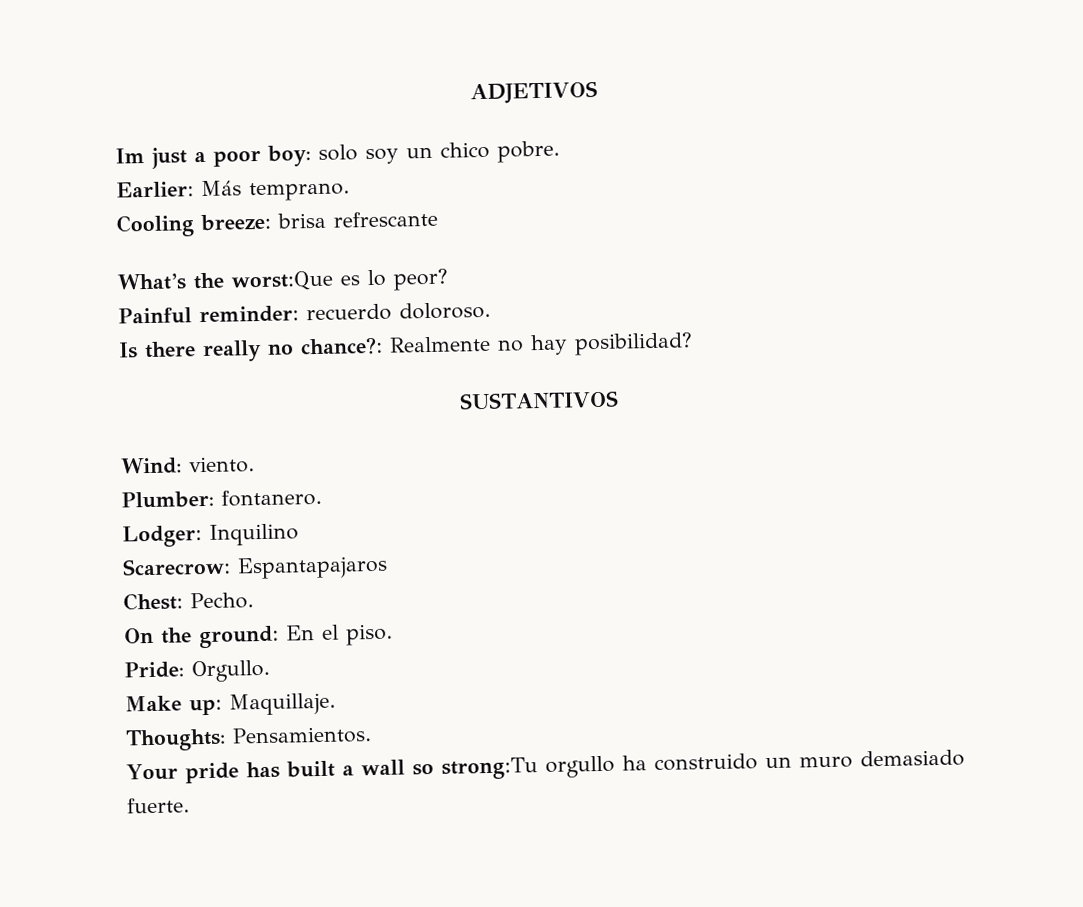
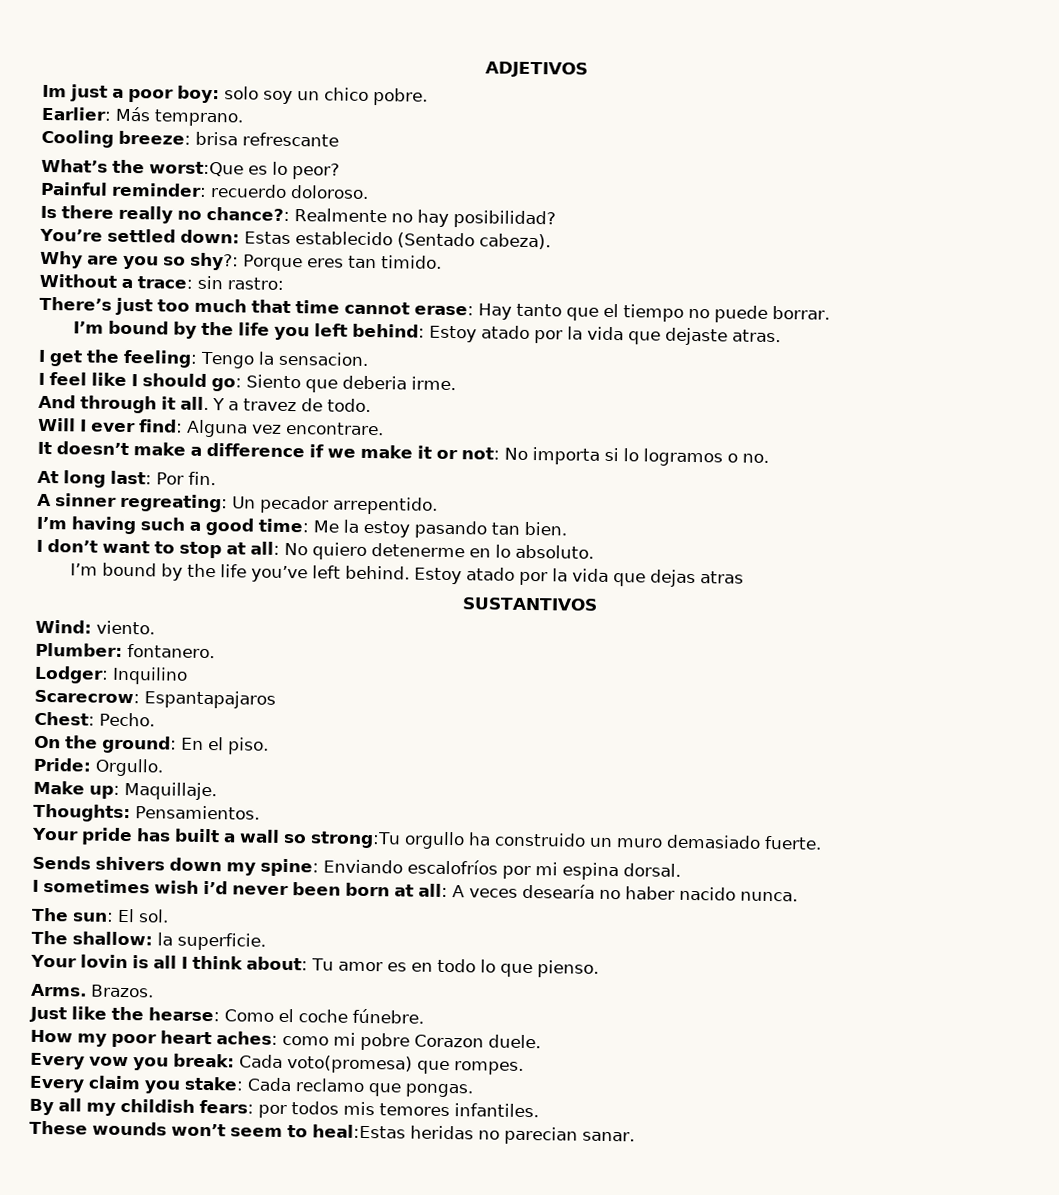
+ You’re settled down: Estas establecido (Sentado cabeza).
+ Why are you so shy?: Porque eres tan timido.
+ Without a trace: sin rastro:
+ There’s just too much that time cannot erase: Hay tanto que el tiempo no puede borrar.
+ I’m bound by the life you left behind: Estoy atado por la vida que dejaste atras.
+ I get the feeling: Tengo la sensacion.
+ I feel like I should go: Siento que deberia irme.
+ And through it all. Y a travez de todo.
+ Will I ever find: Alguna vez encontrare.
+ It doesn’t make a difference if we make it or not: No importa si lo logramos o no.
+ At long last: Por fin.
+ A sinner regreating: Un pecador arrepentido.
+ I’m having such a good time: Me la estoy pasando tan bien.
+ I don’t want to stop at all: No quiero detenerme en lo absoluto.
+ I’m bound by the life you’ve left behind. Estoy atado por la vida que dejas atras
+ Sends shivers down my spine: Enviando escalofríos por mi espina dorsal.
+ I sometimes wish i’d never been born at all: A veces desearía no haber nacido nunca.
+ The sun: El sol.
+ The shallow: la superficie.
+ Your lovin is all I think about: Tu amor es en todo lo que pienso.
+ Arms. Brazos.
+ Just like the hearse: Como el coche fúnebre.
+ How my poor heart aches: como mi pobre Corazon duele.
+ Every vow you break: Cada voto(promesa) que rompes.
+ Every claim you stake: Cada reclamo que pongas.
+ By all my childish fears: por todos mis temores infantiles.
+ These wounds won’t seem to heal:Estas heridas no parecian sanar.

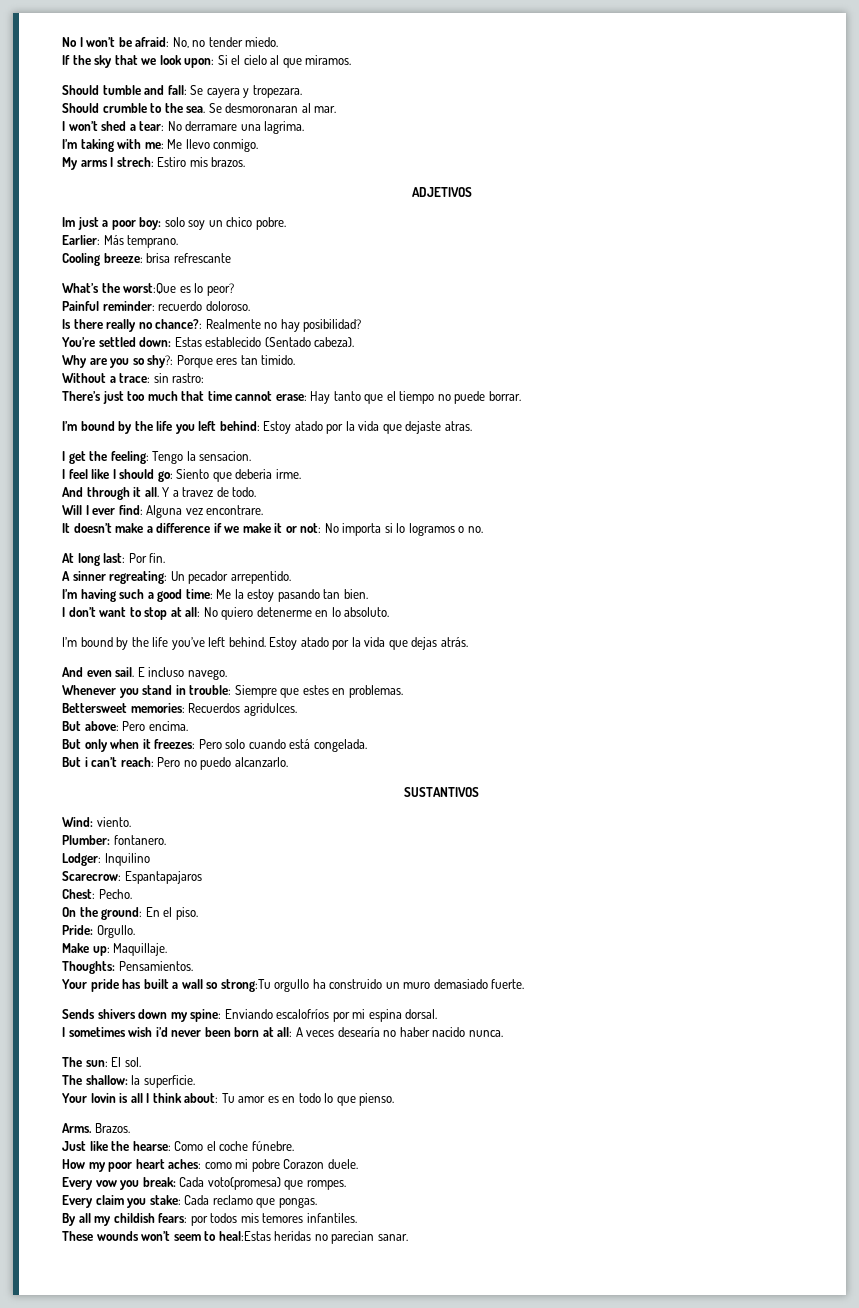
+ No I won’t be afraid: No, no tender miedo.
+ If the sky that we look upon: Si el cielo al que miramos.
+ Should tumble and fall: Se cayera y tropezara.
+ Should crumble to the sea. Se desmoronaran al mar.
+ I won’t shed a tear: No derramare una lagrima.
+ I’m taking with me: Me llevo conmigo.
+ My arms I strech: Estiro mis brazos.
- Estoy atado por la vida que dejas atras
+ Estoy atado por la vida que dejas atrás.
+ And even sail. E incluso navego.
+ Whenever you stand in trouble: Siempre que estes en problemas.
+ Bettersweet memories: Recuerdos agridulces.
+ But above: Pero encima.
+ But only when it freezes: Pero solo cuando está congelada.
+ But i can’t reach: Pero no puedo alcanzarlo.

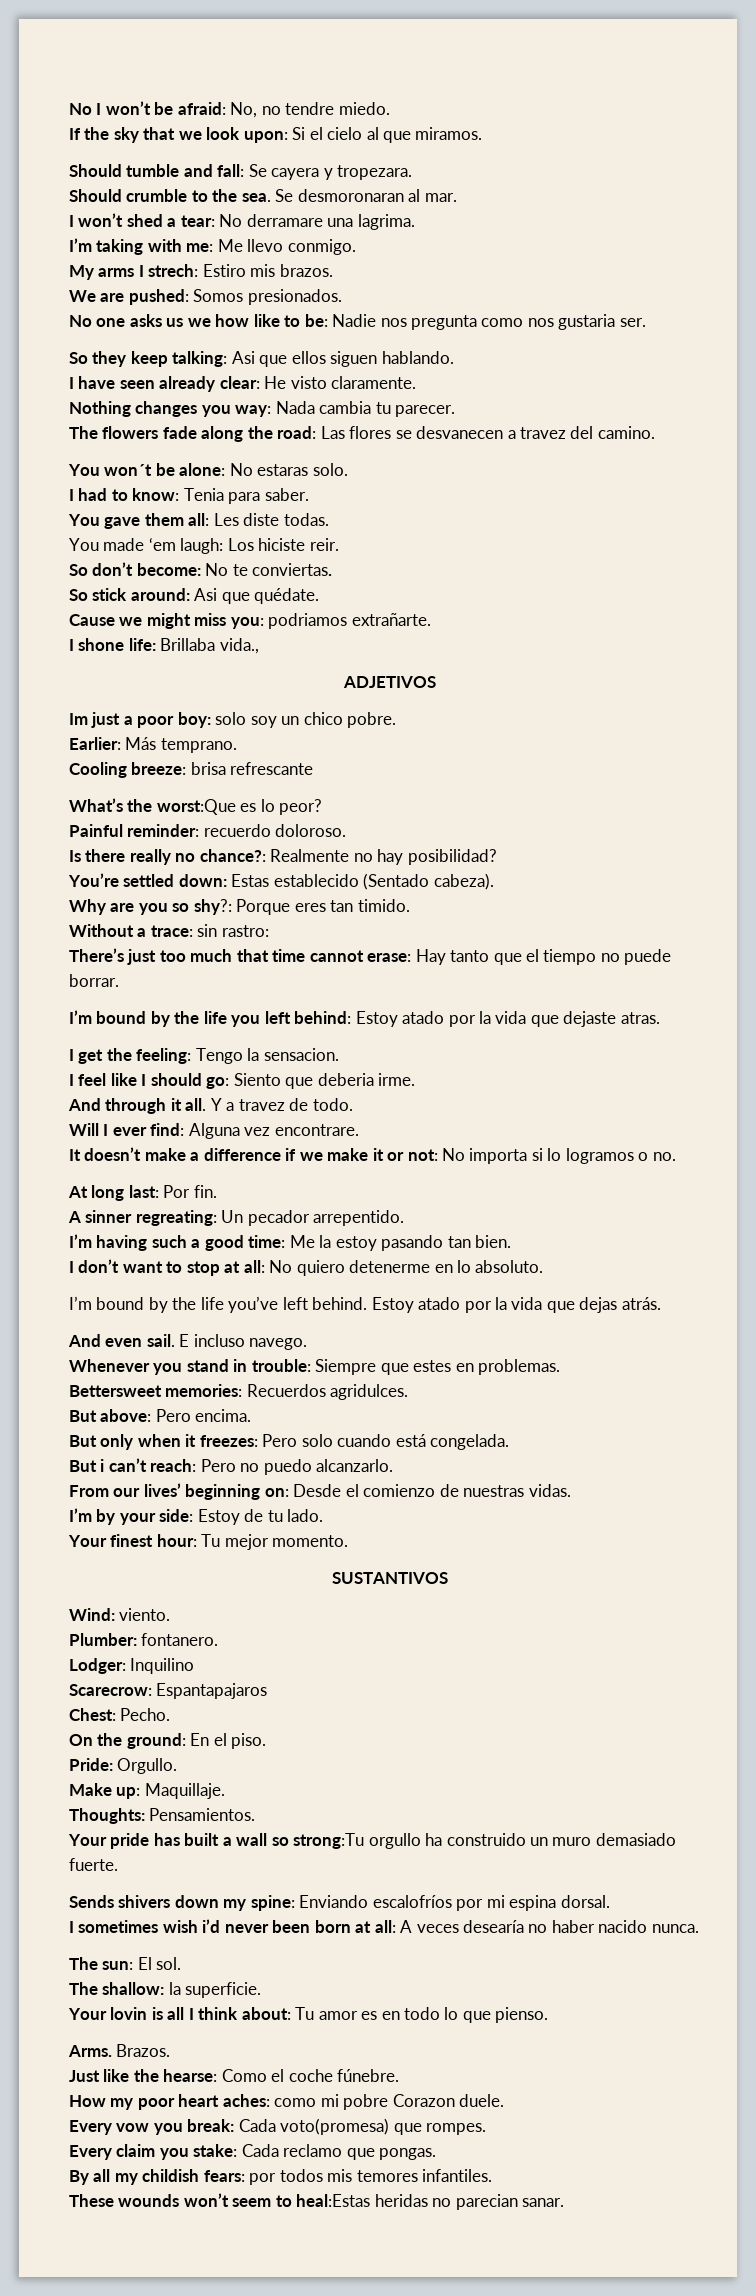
- No I won’t be afraid: No, no tender miedo.
+ No I won’t be afraid: No, no tendre miedo.
+ We are pushed: Somos presionados.
+ No one asks us we how like to be: Nadie nos pregunta como nos gustaria ser.
+ So they keep talking: Asi que ellos siguen hablando.
+ I have seen already clear: He visto claramente.
+ Nothing changes you way: Nada cambia tu parecer.
+ The flowers fade along the road: Las flores se desvanecen a travez del camino.
+ You won´t be alone: No estaras solo.
+ I had to know: Tenia para saber.
+ You gave them all: Les diste todas.
+ You made ‘em laugh: Los hiciste reir.
+ So don’t become: No te conviertas.
+ So stick around: Asi que quédate.
+ Cause we might miss you: podriamos extrañarte.
+ I shone life: Brillaba vida.,
+ From our lives’ beginning on: Desde el comienzo de nuestras vidas.
+ I’m by your side: Estoy de tu lado.
+ Your finest hour: Tu mejor momento.

